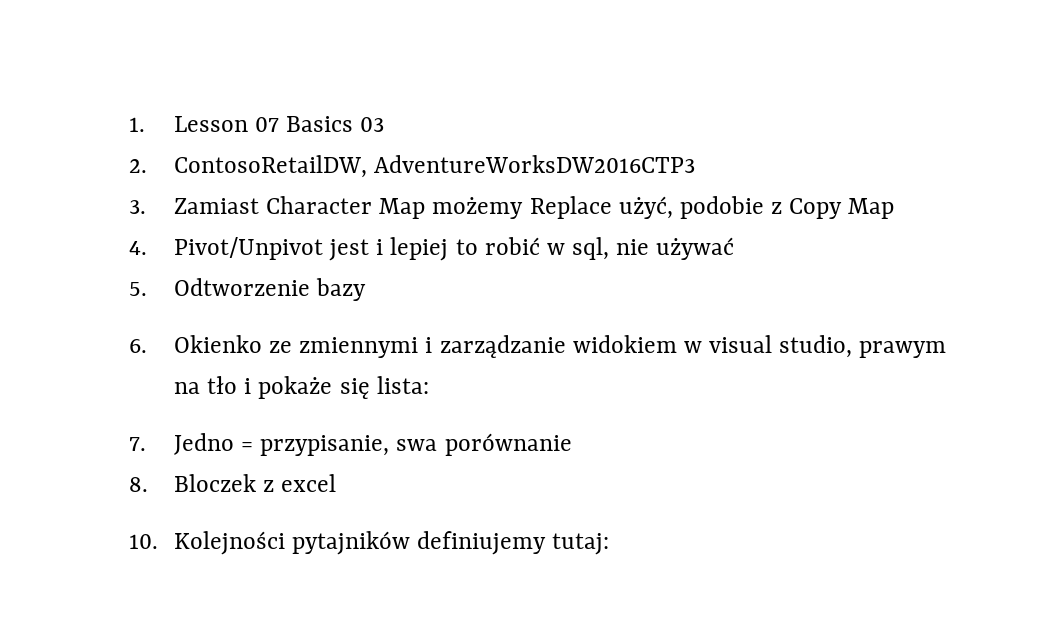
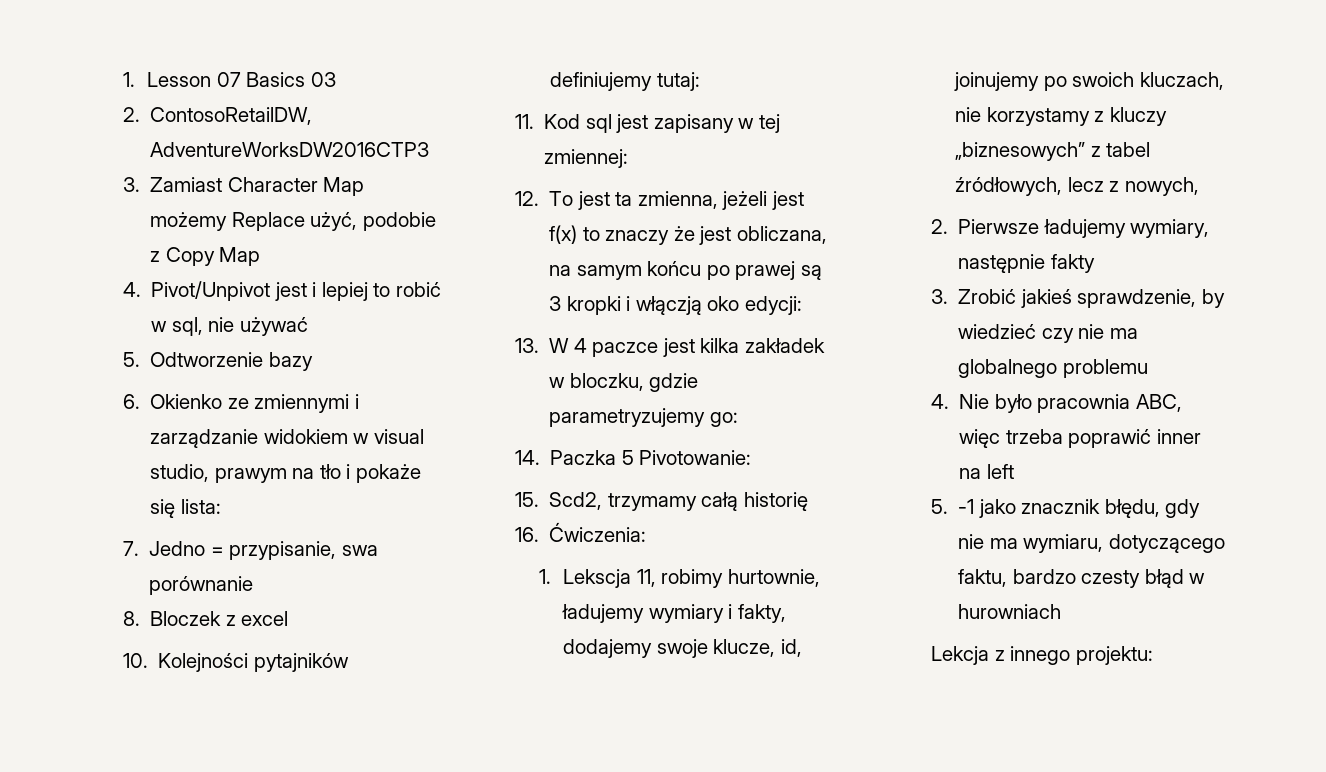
+ 11. Kod sql jest zapisany w tej zmiennej:
+ 12. To jest ta zmienna, jeżeli jest f(x) to znaczy że jest obliczana, na samym końcu po prawej są 3 kropki i włączją oko edycji:
+ 13. W 4 paczce jest kilka zakładek w bloczku, gdzie parametryzujemy go:
+ 14. Paczka 5 Pivotowanie:
+ 15. Scd2, trzymamy całą historię
+ 16. Ćwiczenia:
+ 1. Lekscja 11, robimy hurtownie, ładujemy wymiary i fakty, dodajemy swoje klucze, id, joinujemy po swoich kluczach, nie korzystamy z kluczy „biznesowych” z tabel źródłowych, lecz z nowych,
+ 2. Pierwsze ładujemy wymiary, następnie fakty
+ 3. Zrobić jakieś sprawdzenie, by wiedzieć czy nie ma globalnego problemu
+ 4. Nie było pracownia ABC, więc trzeba poprawić inner na left
+ 5. -1 jako znacznik błędu, gdy nie ma wymiaru, dotyczącego faktu, bardzo czesty błąd w hurowniach
+ Lekcja z innego projektu:

